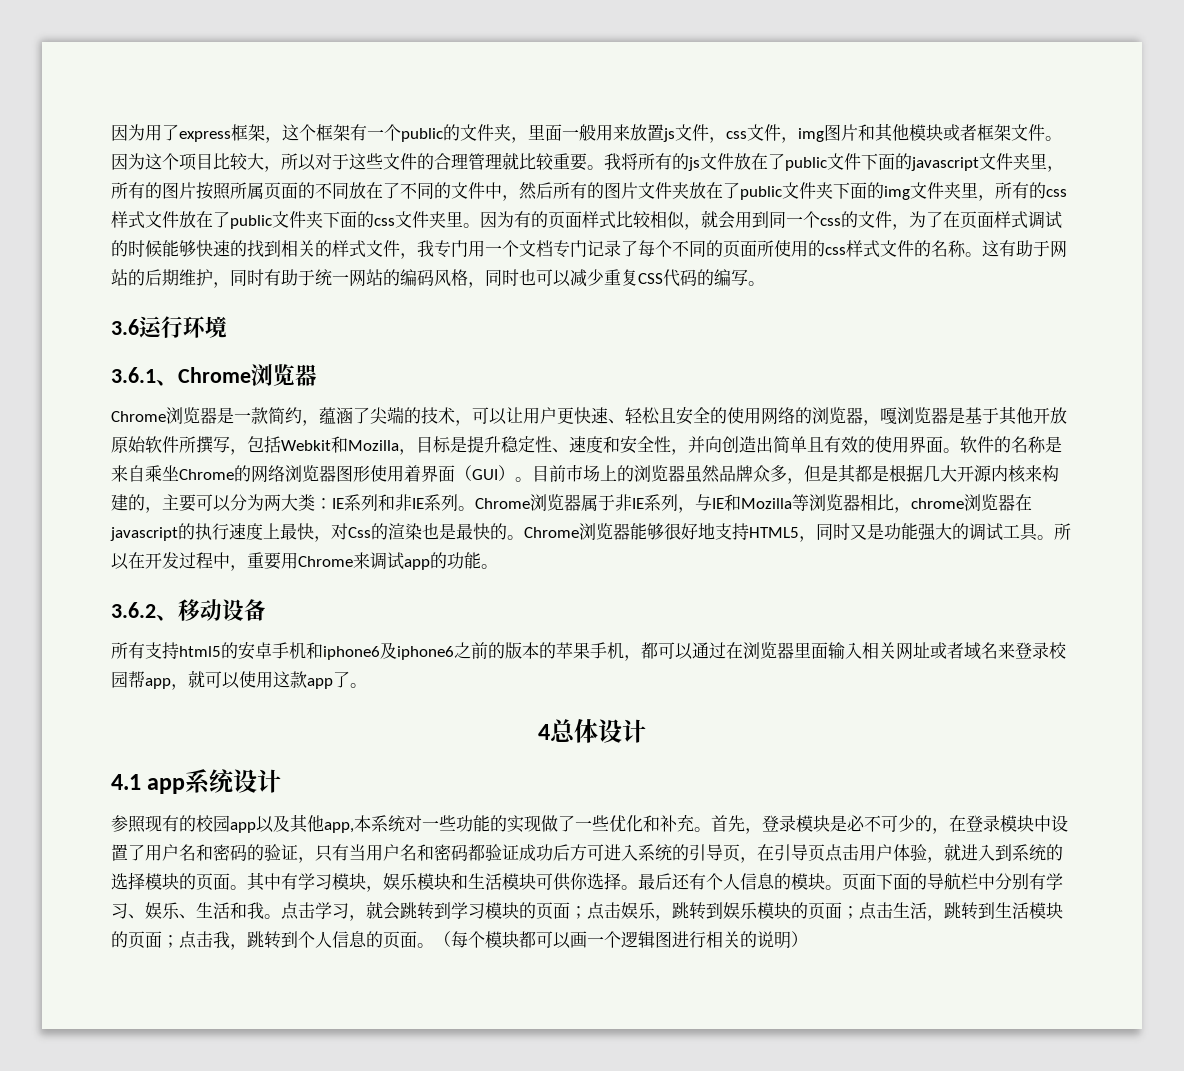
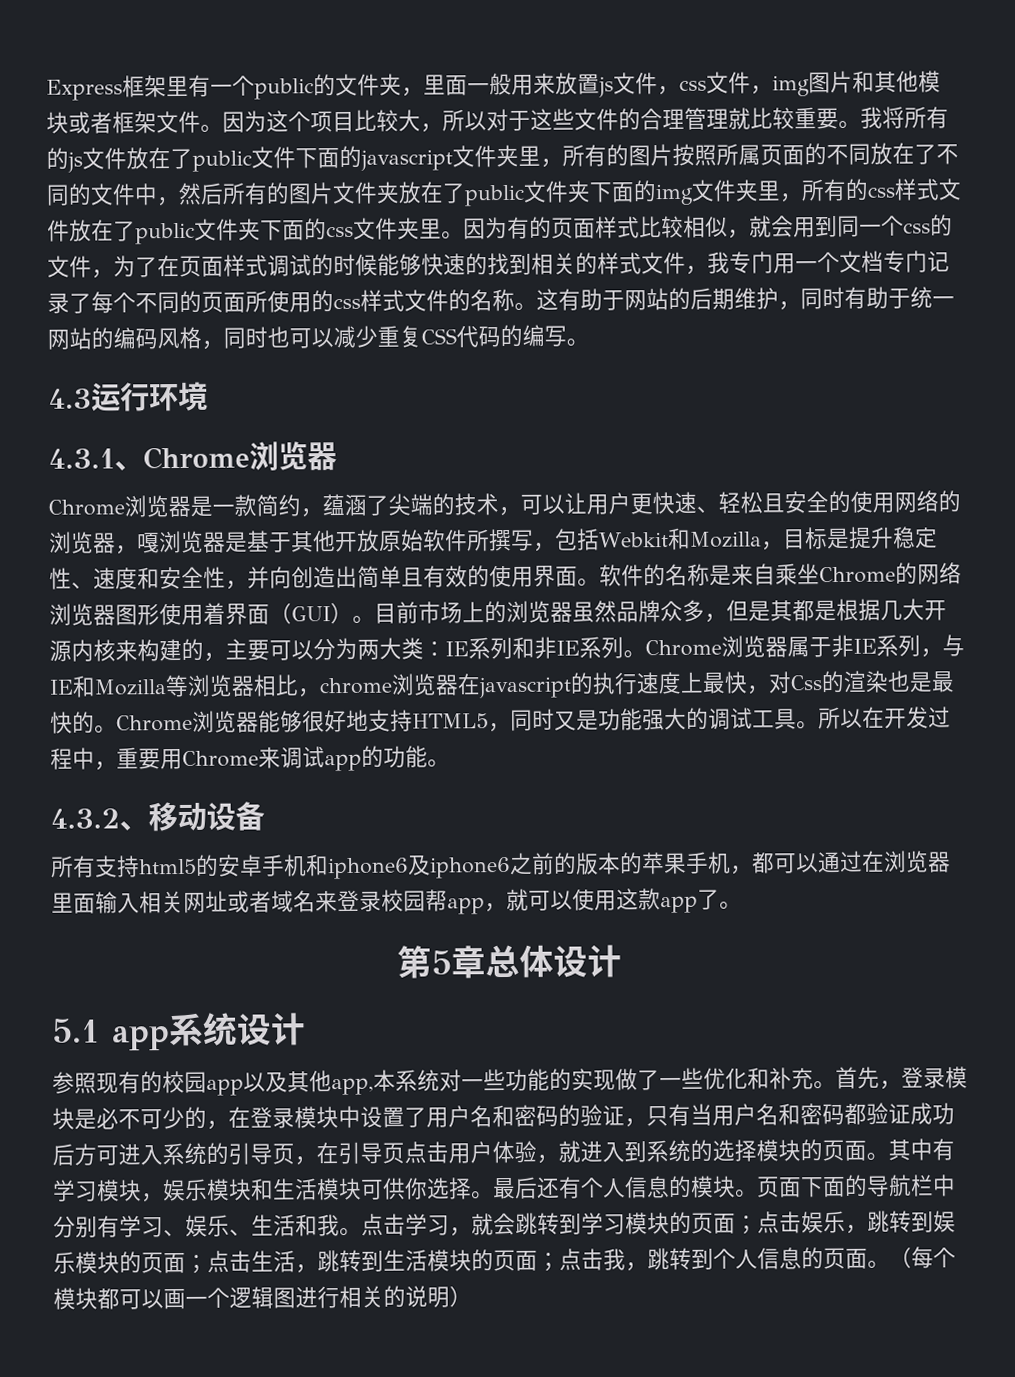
- 因为用了express框架，这个框架有一个public的文件夹，里面一般用来放置js文件，css文件，img图片和其他模块或者框架文件。
+ Express框架里有一个public的文件夹，里面一般用来放置js文件，css文件，img图片和其他模块或者框架文件。
- 3.6运行环境
+ 4.3运行环境
- 3.6.1、Chrome浏览器
+ 4.3.1、Chrome浏览器
- 3.6.2、移动设备
+ 4.3.2、移动设备
- 4总体设计
+ 第5章总体设计
- 4.1 app系统设计
+ 5.1 app系统设计

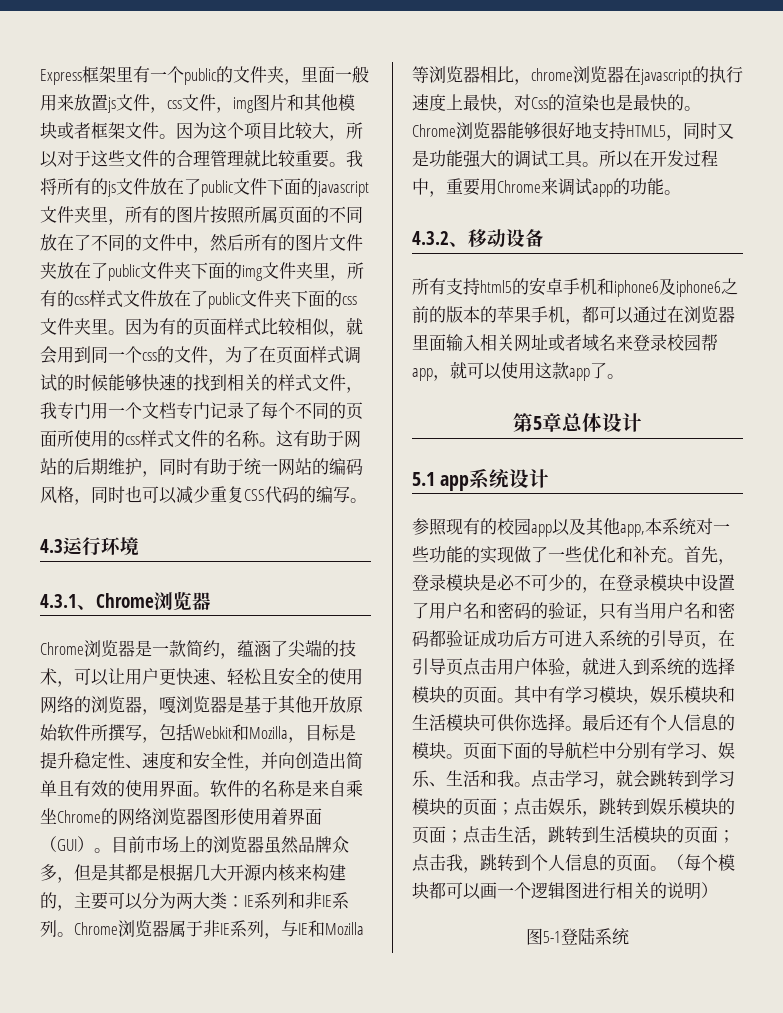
+ 图5-1登陆系统

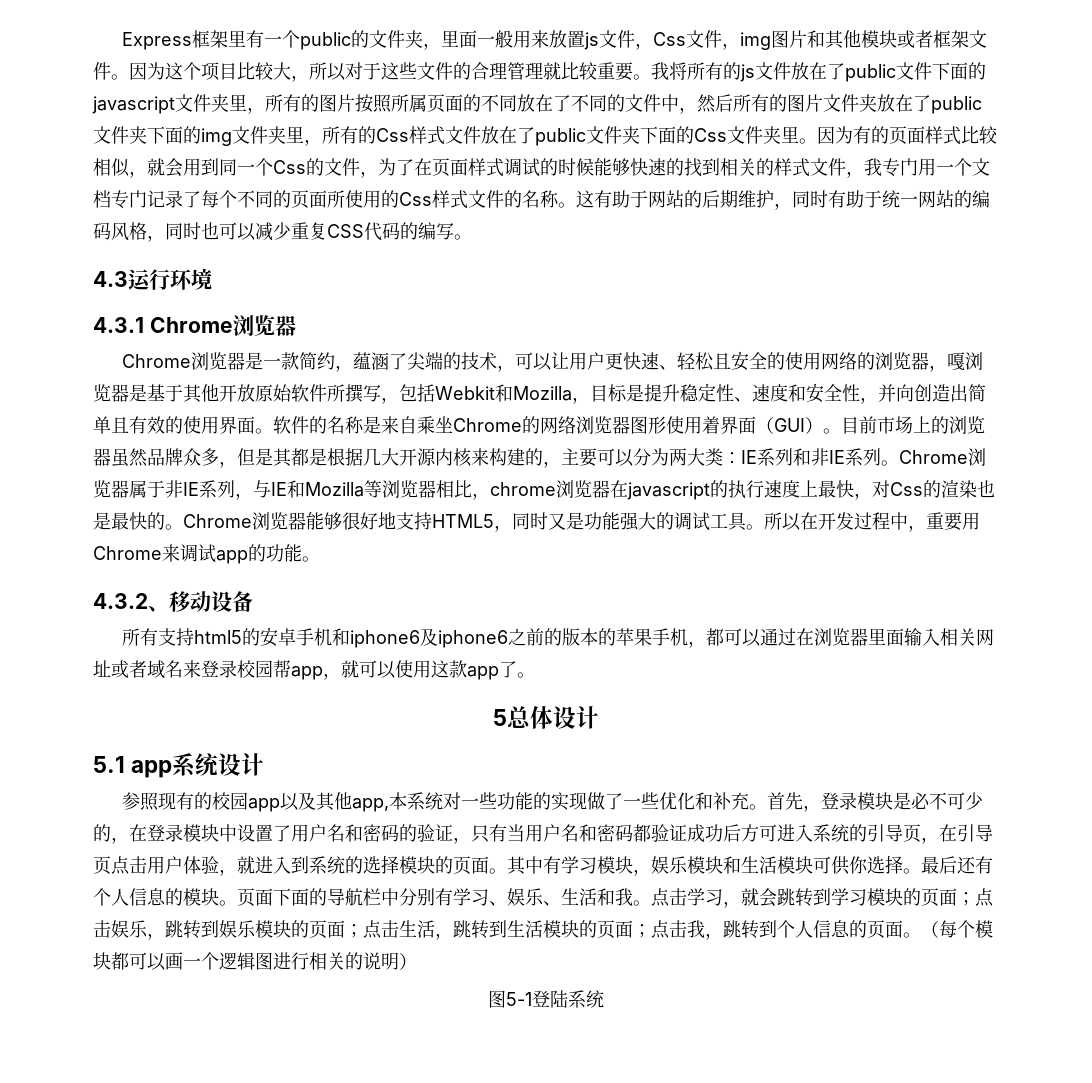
- Express框架里有一个public的文件夹，里面一般用来放置js文件，css文件，img图片和其他模块或者框架文件。
+ Express框架里有一个public的文件夹，里面一般用来放置js文件，Css文件，img图片和其他模块或者框架文件。
- 我将所有的js文件放在了public文件下面的javascript文件夹里，所有的图片按照所属页面的不同放在了不同的文件中，然后所有的图片文件夹放在了public文件夹下面的img文件夹里，所有的css样式文件放在了public文件夹下面的css文件夹里。
+ 我将所有的js文件放在了public文件下面的javascript文件夹里，所有的图片按照所属页面的不同放在了不同的文件中，然后所有的图片文件夹放在了public文件夹下面的img文件夹里，所有的Css样式文件放在了public文件夹下面的Css文件夹里。
- 因为有的页面样式比较相似，就会用到同一个css的文件，为了在页面样式调试的时候能够快速的找到相关的样式文件，我专门用一个文档专门记录了每个不同的页面所使用的css样式文件的名称。
+ 因为有的页面样式比较相似，就会用到同一个Css的文件，为了在页面样式调试的时候能够快速的找到相关的样式文件，我专门用一个文档专门记录了每个不同的页面所使用的Css样式文件的名称。
- 4.3.1、Chrome浏览器
+ 4.3.1 Chrome浏览器
- 第5章总体设计
+ 5总体设计

